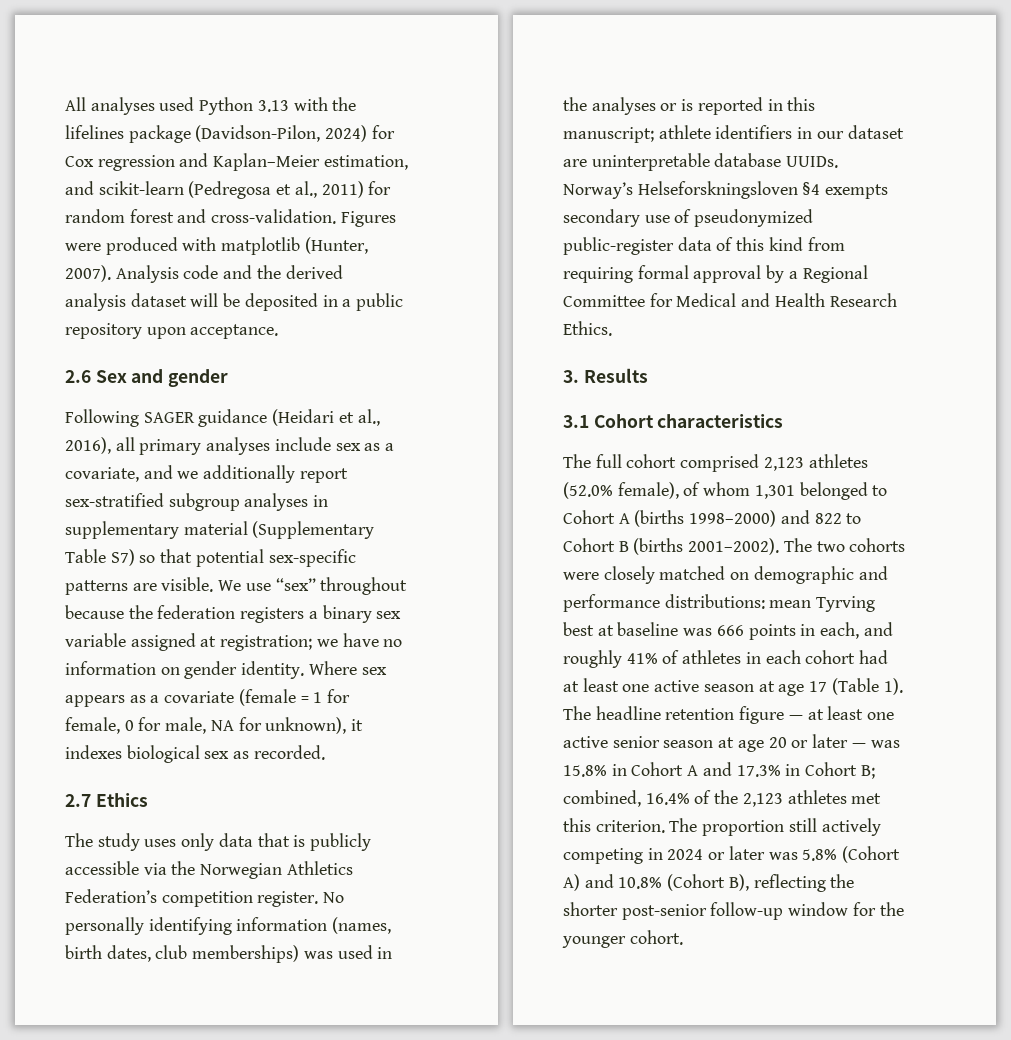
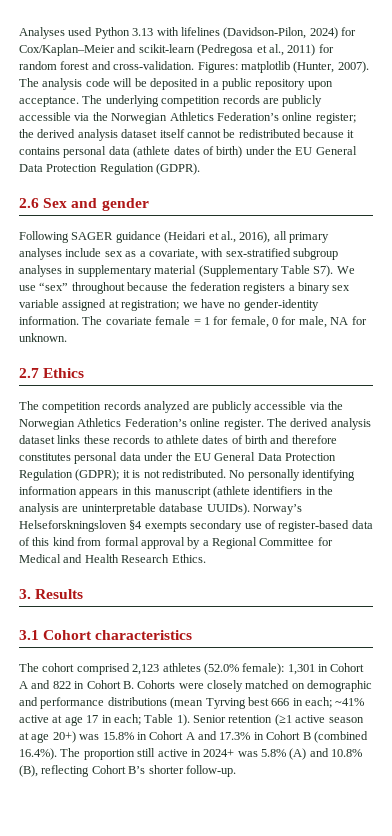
- All analyses used Python 3.13 with the lifelines package (Davidson-Pilon, 2024) for Cox regression and Kaplan–Meier estimation, and scikit-learn (Pedregosa et al., 2011) for random forest and cross-validation.
+ Analyses used Python 3.13 with lifelines (Davidson-Pilon, 2024) for Cox/Kaplan–Meier and scikit-learn (Pedregosa et al., 2011) for random forest and cross-validation.
- Figures were produced with matplotlib (Hunter, 2007). Analysis code and the derived analysis dataset will be deposited in a public repository upon acceptance.
+ Figures: matplotlib (Hunter, 2007). The analysis code will be deposited in a public repository upon acceptance. The underlying competition records are publicly accessible via the Norwegian Athletics Federation’s online register; the derived analysis dataset itself cannot be redistributed because it contains personal data (athlete dates of birth) under the EU General Data Protection Regulation (GDPR).
- Following SAGER guidance (Heidari et al., 2016), all primary analyses include sex as a covariate, and we additionally report sex-stratified subgroup analyses in supplementary material (Supplementary Table S7) so that potential sex-specific patterns are visible. We use “sex” throughout because the federation registers a binary sex variable assigned at registration; we have no information on gender identity. Where sex appears as a covariate (female = 1 for female, 0 for male, NA for unknown), it indexes biological sex as recorded.
+ Following SAGER guidance (Heidari et al., 2016), all primary analyses include sex as a covariate, with sex-stratified subgroup analyses in supplementary material (Supplementary Table S7). We use “sex” throughout because the federation registers a binary sex variable assigned at registration; we have no gender-identity information. The covariate female = 1 for female, 0 for male, NA for unknown.
  2.7 Ethics
- The study uses only data that is publicly accessible via the Norwegian Athletics Federation’s competition register. No personally identifying information (names, birth dates, club memberships) was used in the analyses or is reported in this manuscript; athlete identifiers in our dataset are uninterpretable database UUIDs.
+ The competition records analyzed are publicly accessible via the Norwegian Athletics Federation’s online register. The derived analysis dataset links these records to athlete dates of birth and therefore constitutes personal data under the EU General Data Protection Regulation (GDPR); it is not redistributed. No personally identifying information appears in this manuscript (athlete identifiers in the analysis are uninterpretable database UUIDs).
- Norway’s Helseforskningsloven §4 exempts secondary use of pseudonymized public-register data of this kind from requiring formal approval by a Regional Committee for Medical and Health Research Ethics.
+ Norway’s Helseforskningsloven §4 exempts secondary use of register-based data of this kind from formal approval by a Regional Committee for Medical and Health Research Ethics.
- The full cohort comprised 2,123 athletes (52.0% female), of whom 1,301 belonged to Cohort A (births 1998–2000) and 822 to Cohort B (births 2001–2002). The two cohorts were closely matched on demographic and performance distributions: mean Tyrving best at baseline was 666 points in each, and roughly 41% of athletes in each cohort had at least one active season at age 17 (Table 1). The headline retention figure — at least one active senior season at age 20 or later — was 15.8% in Cohort A and 17.3% in Cohort B; combined, 16.4% of the 2,123 athletes met this criterion. The proportion still actively competing in 2024 or later was 5.8% (Cohort A) and 10.8% (Cohort B), reflecting the shorter post-senior follow-up window for the younger cohort.
+ The cohort comprised 2,123 athletes (52.0% female): 1,301 in Cohort A and 822 in Cohort B. Cohorts were closely matched on demographic and performance distributions (mean Tyrving best 666 in each; ~41% active at age 17 in each; Table 1). Senior retention (≥1 active season at age 20+) was 15.8% in Cohort A and 17.3% in Cohort B (combined 16.4%). The proportion still active in 2024+ was 5.8% (A) and 10.8% (B), reflecting Cohort B’s shorter follow-up.

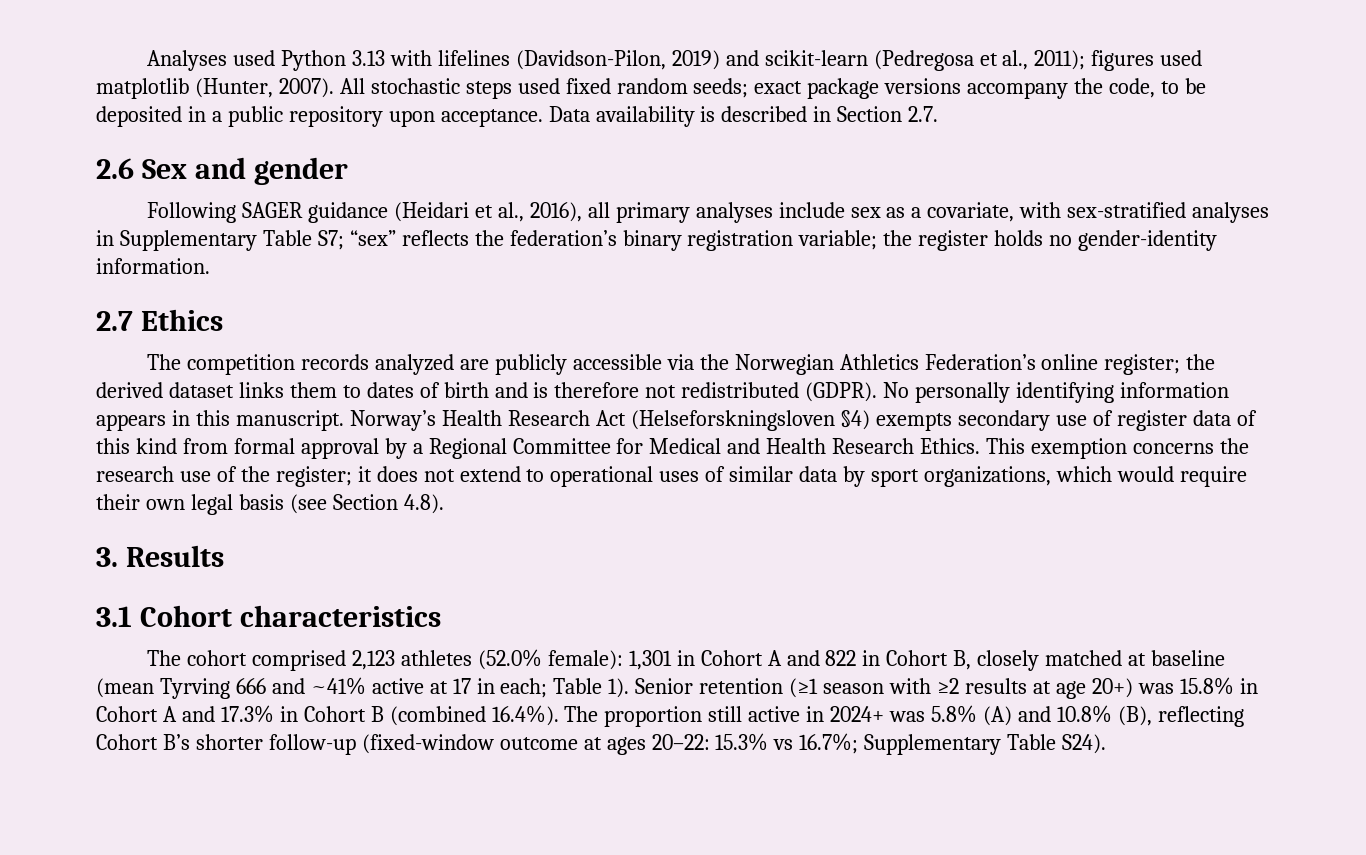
- Analyses used Python 3.13 with lifelines (Davidson-Pilon, 2024) for Cox/Kaplan–Meier and scikit-learn (Pedregosa et al., 2011) for random forest and cross-validation. Figures: matplotlib (Hunter, 2007). The analysis code will be deposited in a public repository upon acceptance.
+ Analyses used Python 3.13 with lifelines (Davidson-Pilon, 2019) and scikit-learn (Pedregosa et al., 2011); figures used matplotlib (Hunter, 2007). All stochastic steps used fixed random seeds; exact package versions accompany the code, to be deposited in a public repository upon acceptance.
- The underlying competition records are publicly accessible via the Norwegian Athletics Federation’s online register; the derived analysis dataset itself cannot be redistributed because it contains personal data (athlete dates of birth) under the EU General Data Protection Regulation (GDPR).
+ Data availability is described in Section 2.7.
- Following SAGER guidance (Heidari et al., 2016), all primary analyses include sex as a covariate, with sex-stratified subgroup analyses in supplementary material (Supplementary Table S7). We use “sex” throughout because the federation registers a binary sex variable assigned at registration; we have no gender-identity information. The covariate female = 1 for female, 0 for male, NA for unknown.
+ Following SAGER guidance (Heidari et al., 2016), all primary analyses include sex as a covariate, with sex-stratified analyses in Supplementary Table S7; “sex” reflects the federation’s binary registration variable; the register holds no gender-identity information.
- The competition records analyzed are publicly accessible via the Norwegian Athletics Federation’s online register. The derived analysis dataset links these records to athlete dates of birth and therefore constitutes personal data under the EU General Data Protection Regulation (GDPR); it is not redistributed.
+ The competition records analyzed are publicly accessible via the Norwegian Athletics Federation’s online register; the derived dataset links them to dates of birth and is therefore not redistributed (GDPR).
- No personally identifying information appears in this manuscript (athlete identifiers in the analysis are uninterpretable database UUIDs). Norway’s Helseforskningsloven §4 exempts secondary use of register-based data of this kind from formal approval by a Regional Committee for Medical and Health Research Ethics.
+ No personally identifying information appears in this manuscript. Norway’s Health Research Act (Helseforskningsloven §4) exempts secondary use of register data of this kind from formal approval by a Regional Committee for Medical and Health Research Ethics. This exemption concerns the research use of the register; it does not extend to operational uses of similar data by sport organizations, which would require their own legal basis (see Section 4.8).
- The cohort comprised 2,123 athletes (52.0% female): 1,301 in Cohort A and 822 in Cohort B. Cohorts were closely matched on demographic and performance distributions (mean Tyrving best 666 in each; ~41% active at age 17 in each; Table 1).
+ The cohort comprised 2,123 athletes (52.0% female): 1,301 in Cohort A and 822 in Cohort B, closely matched at baseline (mean Tyrving 666 and ~41% active at 17 in each; Table 1).
- Senior retention (≥1 active season at age 20+) was 15.8% in Cohort A and 17.3% in Cohort B (combined 16.4%). The proportion still active in 2024+ was 5.8% (A) and 10.8% (B), reflecting Cohort B’s shorter follow-up.
+ Senior retention (≥1 season with ≥2 results at age 20+) was 15.8% in Cohort A and 17.3% in Cohort B (combined 16.4%). The proportion still active in 2024+ was 5.8% (A) and 10.8% (B), reflecting Cohort B’s shorter follow-up (fixed-window outcome at ages 20–22: 15.3% vs 16.7%; Supplementary Table S24).

